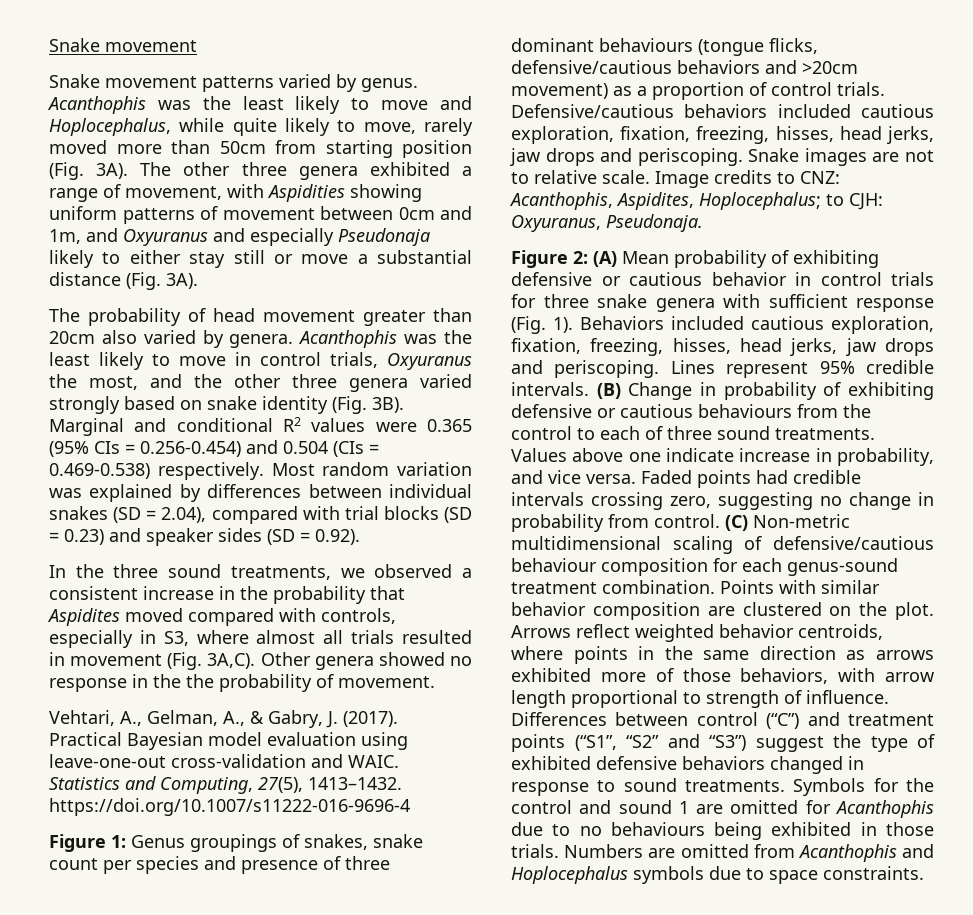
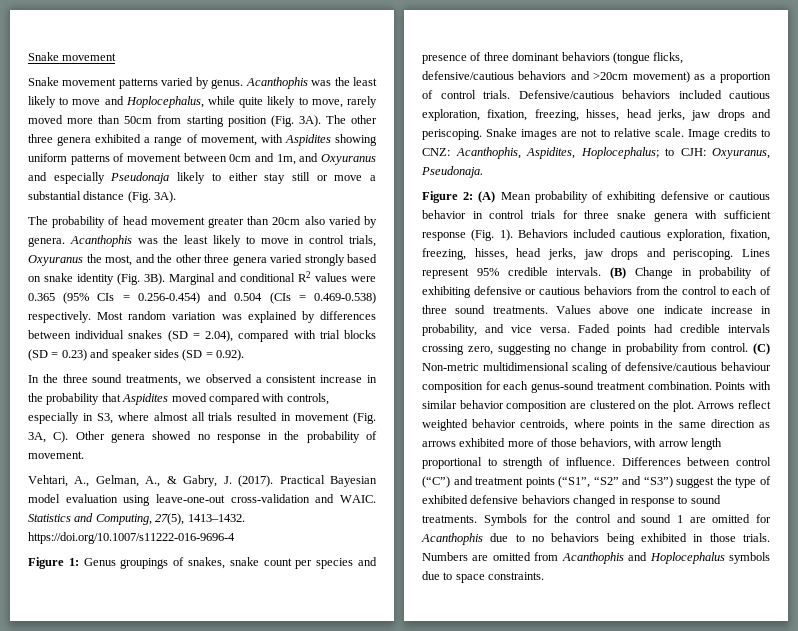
- The other three genera exhibited a range of movement, with Aspidities showing uniform patterns of movement between 0cm and 1m, and Oxyuranus and especially Pseudonaja likely to either stay still or move a substantial distance (Fig. 3A).
+ The other three genera exhibited a range of movement, with Aspidites showing uniform patterns of movement between 0cm and 1m, and Oxyuranus and especially Pseudonaja likely to either stay still or move a substantial distance (Fig. 3A).
- In the three sound treatments, we observed a consistent increase in the probability that Aspidites moved compared with controls, especially in S3, where almost all trials resulted in movement (Fig. 3A,C). Other genera showed no response in the the probability of movement.
+ In the three sound treatments, we observed a consistent increase in the probability that Aspidites moved compared with controls, especially in S3, where almost all trials resulted in movement (Fig. 3A, C). Other genera showed no response in the probability of movement.
- Figure 1: Genus groupings of snakes, snake count per species and presence of three dominant behaviours (tongue flicks, defensive/cautious behaviors and >20cm movement) as a proportion of control trials.
+ Figure 1: Genus groupings of snakes, snake count per species and presence of three dominant behaviors (tongue flicks, defensive/cautious behaviors and >20cm movement) as a proportion of control trials.
- (B) Change in probability of exhibiting defensive or cautious behaviours from the control to each of three sound treatments.
+ (B) Change in probability of exhibiting defensive or cautious behaviors from the control to each of three sound treatments.
- Symbols for the control and sound 1 are omitted for Acanthophis due to no behaviours being exhibited in those trials.
+ Symbols for the control and sound 1 are omitted for Acanthophis due to no behaviors being exhibited in those trials.

